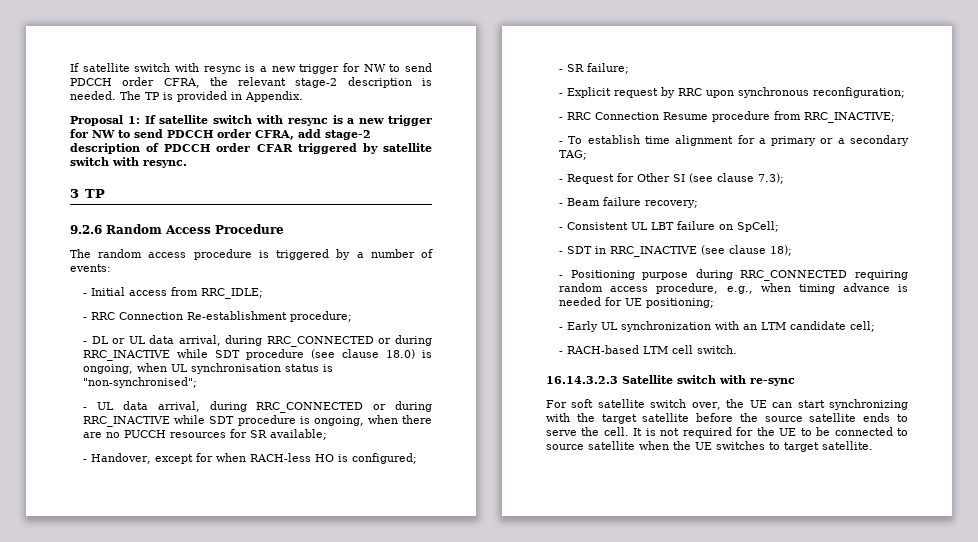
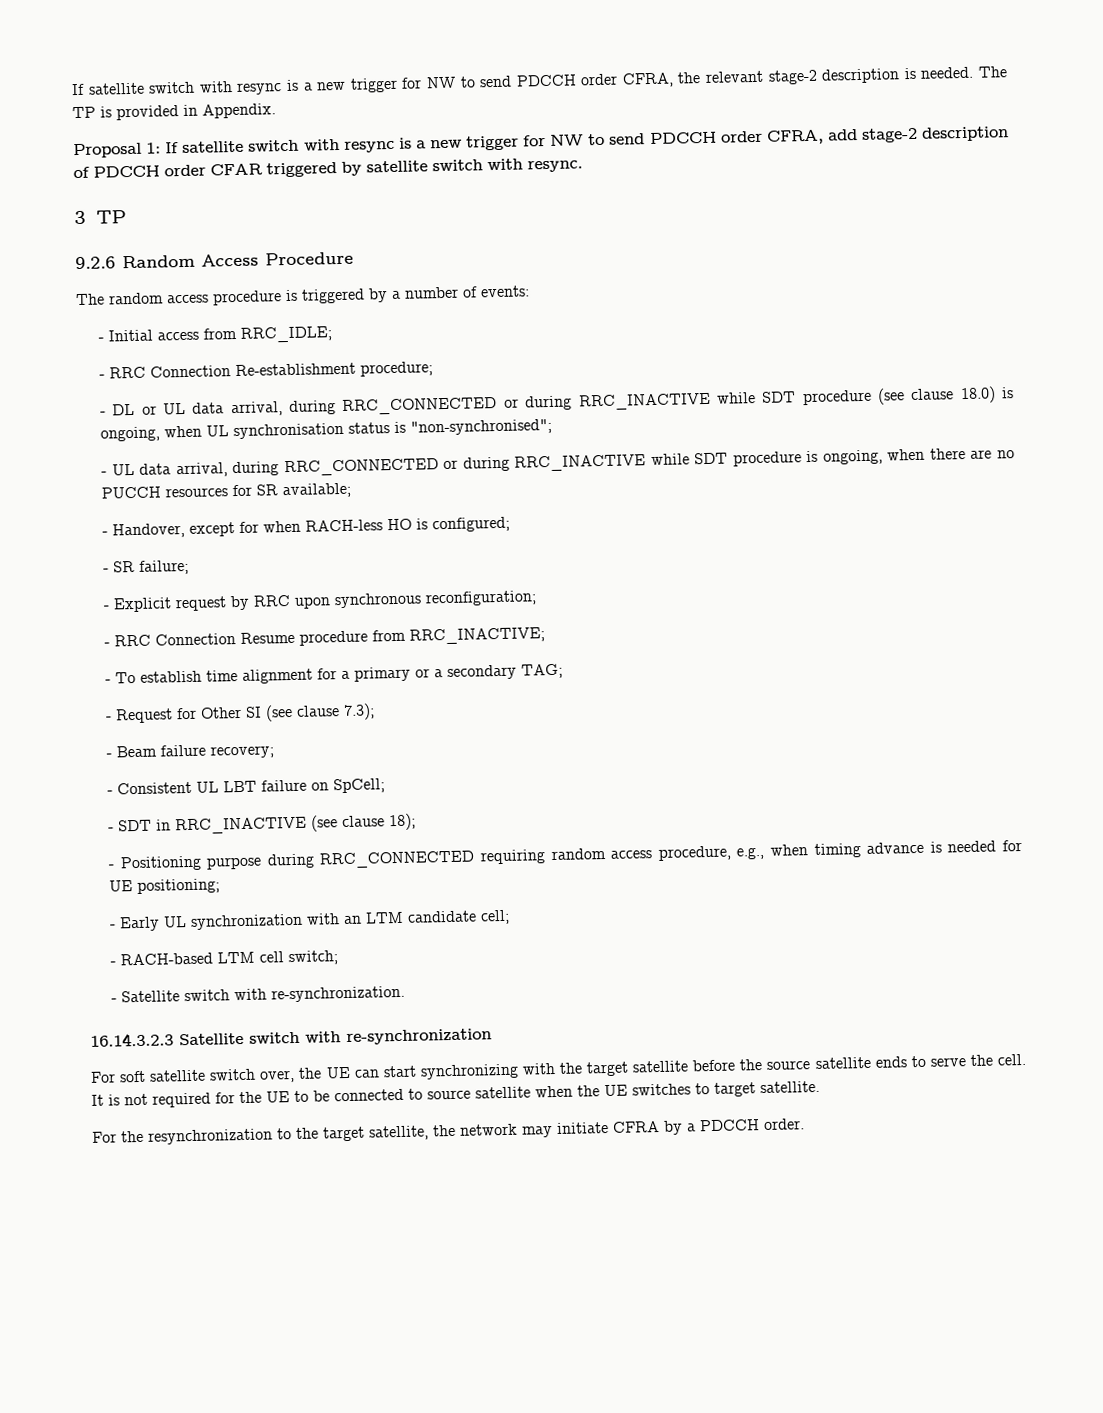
- - RACH-based LTM cell switch.
+ - RACH-based LTM cell switch;
+ - Satellite switch with re-synchronization.
- 16.14.3.2.3 Satellite switch with re-sync
+ 16.14.3.2.3 Satellite switch with re-synchronization
+ For the resynchronization to the target satellite, the network may initiate CFRA by a PDCCH order.

